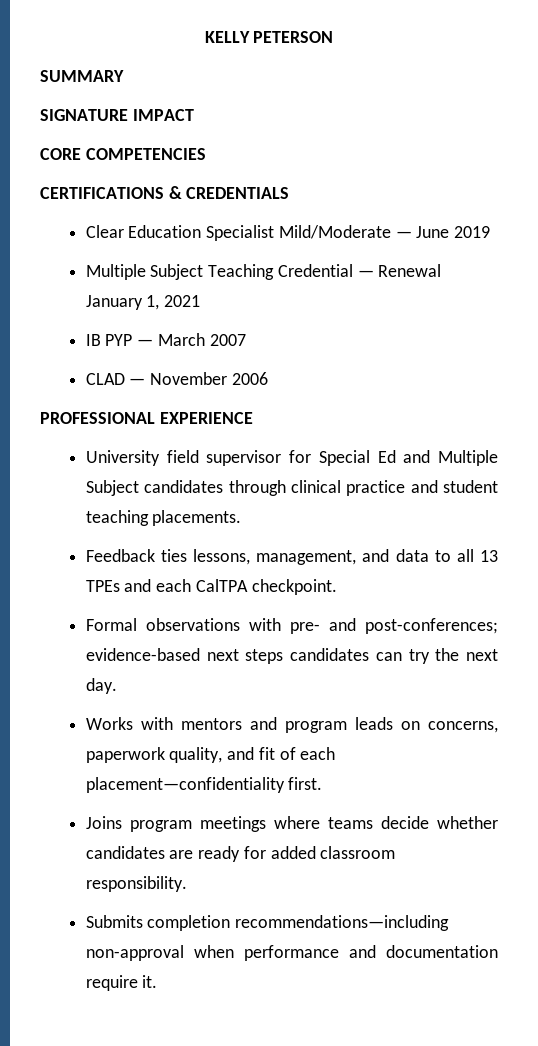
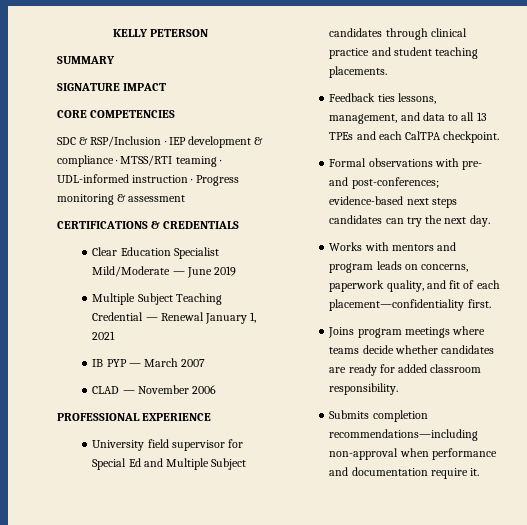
+ SDC & RSP/Inclusion · IEP development & compliance · MTSS/RTI teaming · UDL-informed instruction · Progress monitoring & assessment

